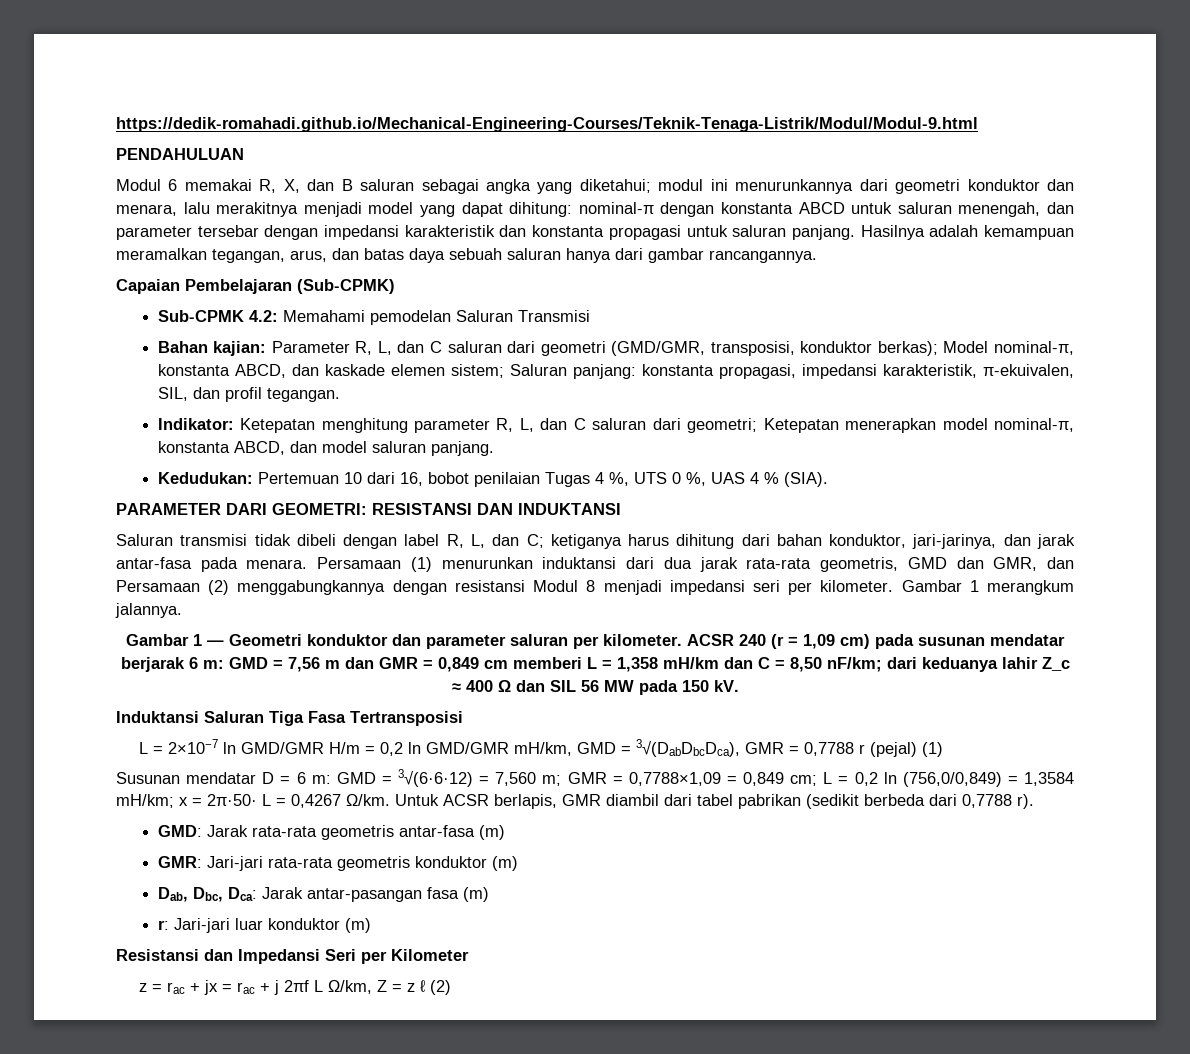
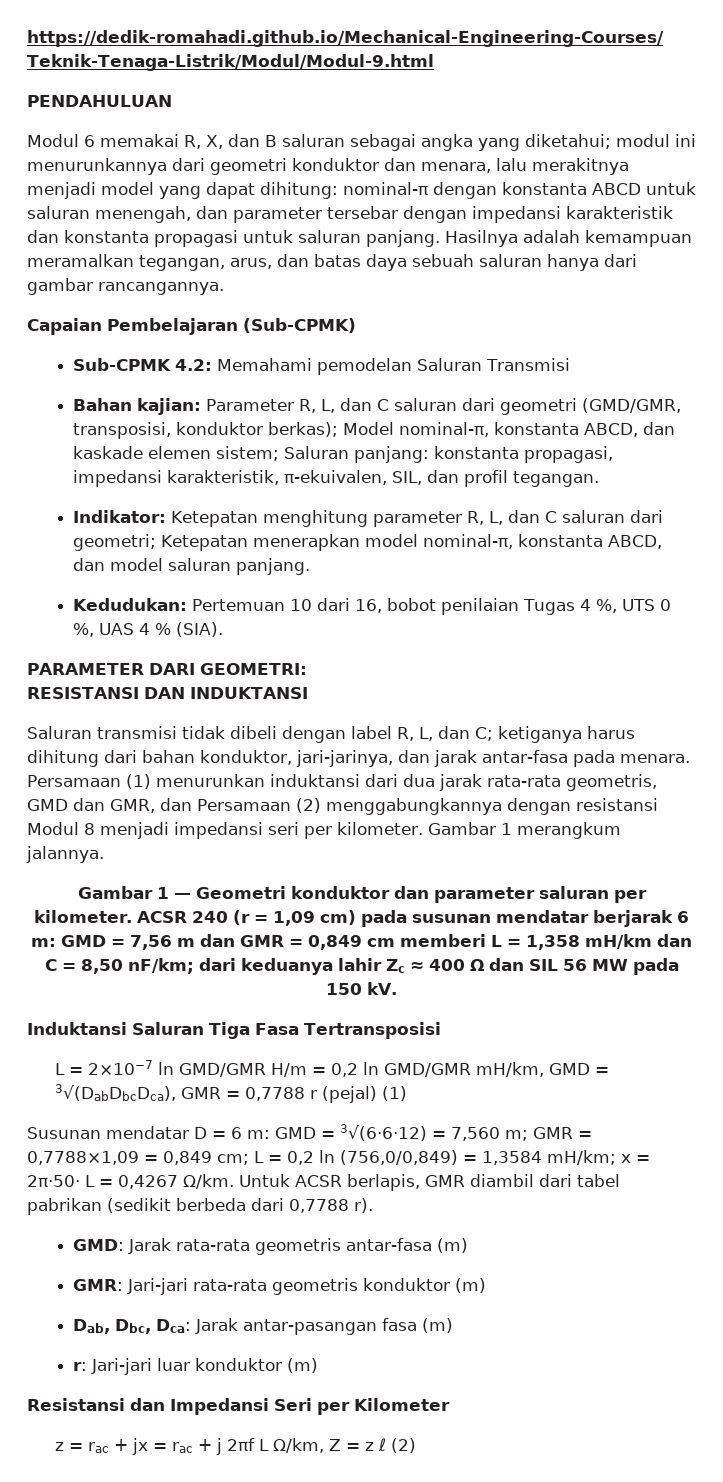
- PARAMETER DARI GEOMETRI: RESISTANSI DAN INDUKTANSI
+ PARAMETER DARI GEOMETRI:
+ RESISTANSI DAN INDUKTANSI
- ACSR 240 (r = 1,09 cm) pada susunan mendatar berjarak 6 m: GMD = 7,56 m dan GMR = 0,849 cm memberi L = 1,358 mH/km dan C = 8,50 nF/km; dari keduanya lahir Z_c ≈ 400 Ω dan SIL 56 MW pada 150 kV.
+ ACSR 240 (r = 1,09 cm) pada susunan mendatar berjarak 6 m: GMD = 7,56 m dan GMR = 0,849 cm memberi L = 1,358 mH/km dan C = 8,50 nF/km; dari keduanya lahir Zc ≈ 400 Ω dan SIL 56 MW pada 150 kV.

